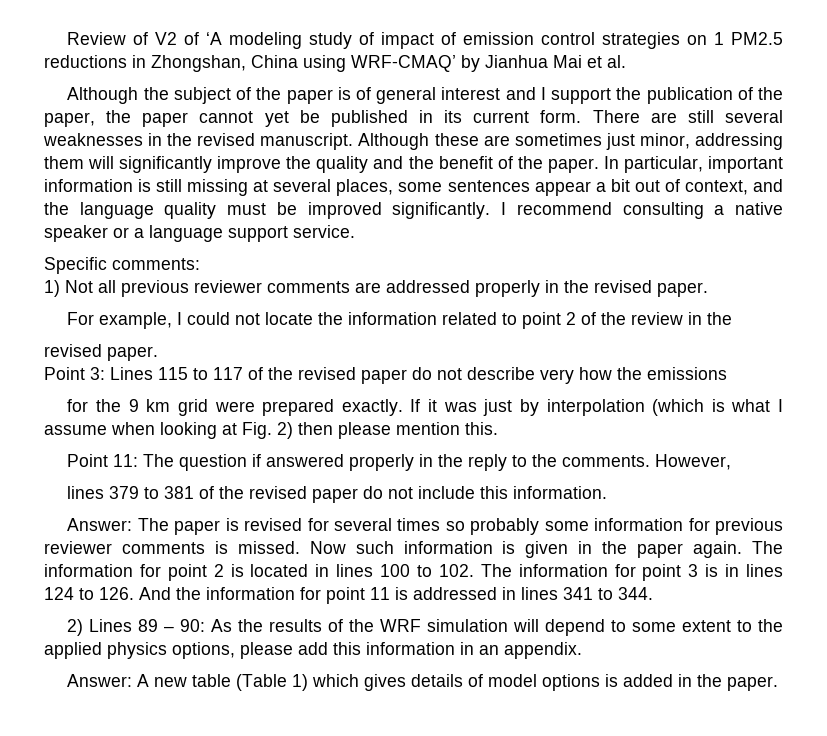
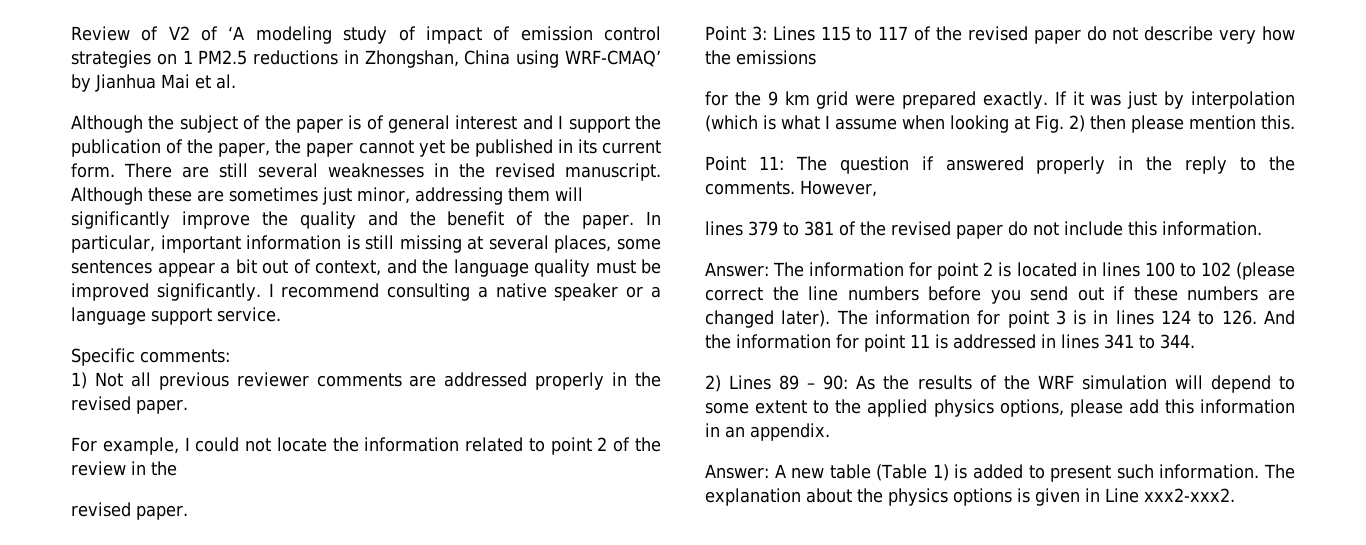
- Answer: The paper is revised for several times so probably some information for previous reviewer comments is missed. Now such information is given in the paper again. The information for point 2 is located in lines 100 to 102. The information for point 3 is in lines 124 to 126. And the information for point 11 is addressed in lines 341 to 344.
+ Answer: The information for point 2 is located in lines 100 to 102 (please correct the line numbers before you send out if these numbers are changed later). The information for point 3 is in lines 124 to 126. And the information for point 11 is addressed in lines 341 to 344.
- Answer: A new table (Table 1) which gives details of model options is added in the paper.
+ Answer: A new table (Table 1) is added to present such information. The explanation about the physics options is given in Line xxx2-xxx2.

